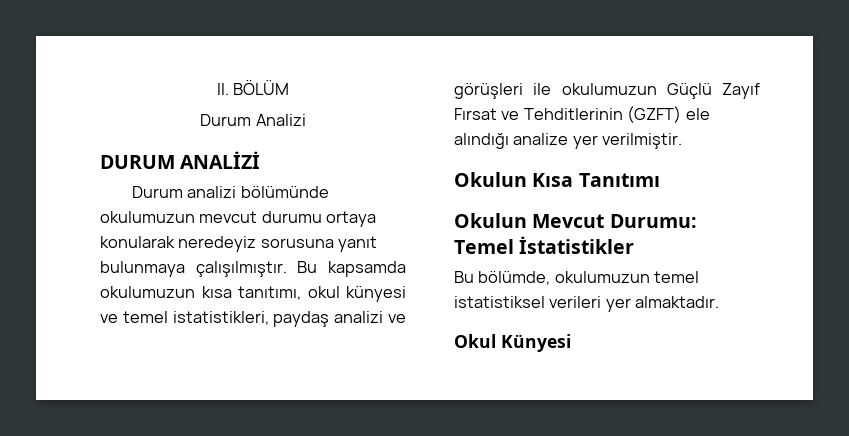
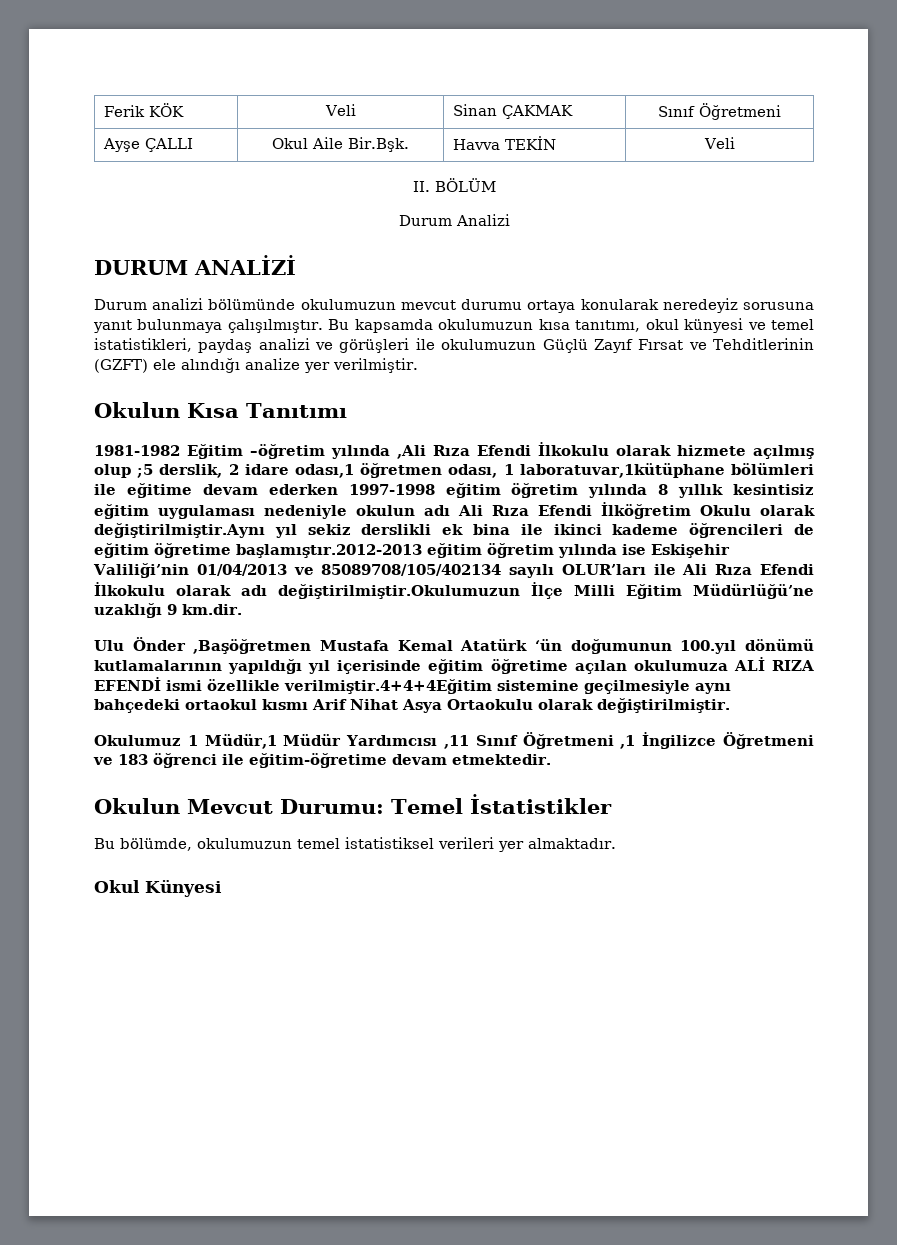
+ Ferik KÖK | Veli | Sinan ÇAKMAK | Sınıf Öğretmeni
+ Ayşe ÇALLI | Okul Aile Bir.Bşk. | Havva TEKİN | Veli
+ 1981-1982 Eğitim –öğretim yılında ,Ali Rıza Efendi İlkokulu olarak hizmete açılmış olup ;5 derslik, 2 idare odası,1 öğretmen odası, 1 laboratuvar,1kütüphane bölümleri ile eğitime devam ederken 1997-1998 eğitim öğretim yılında 8 yıllık kesintisiz eğitim uygulaması nedeniyle okulun adı Ali Rıza Efendi İlköğretim Okulu olarak değiştirilmiştir.Aynı yıl sekiz derslikli ek bina ile ikinci kademe öğrencileri de eğitim öğretime başlamıştır.2012-2013 eğitim öğretim yılında ise Eskişehir Valiliği’nin 01/04/2013 ve 85089708/105/402134 sayılı OLUR’ları ile Ali Rıza Efendi İlkokulu olarak adı değiştirilmiştir.Okulumuzun İlçe Milli Eğitim Müdürlüğü’ne uzaklığı 9 km.dir.
+ Ulu Önder ,Başöğretmen Mustafa Kemal Atatürk ‘ün doğumunun 100.yıl dönümü kutlamalarının yapıldığı yıl içerisinde eğitim öğretime açılan okulumuza ALİ RIZA EFENDİ ismi özellikle verilmiştir.4+4+4Eğitim sistemine geçilmesiyle aynı bahçedeki ortaokul kısmı Arif Nihat Asya Ortaokulu olarak değiştirilmiştir.
+ Okulumuz 1 Müdür,1 Müdür Yardımcısı ,11 Sınıf Öğretmeni ,1 İngilizce Öğretmeni ve 183 öğrenci ile eğitim-öğretime devam etmektedir.

